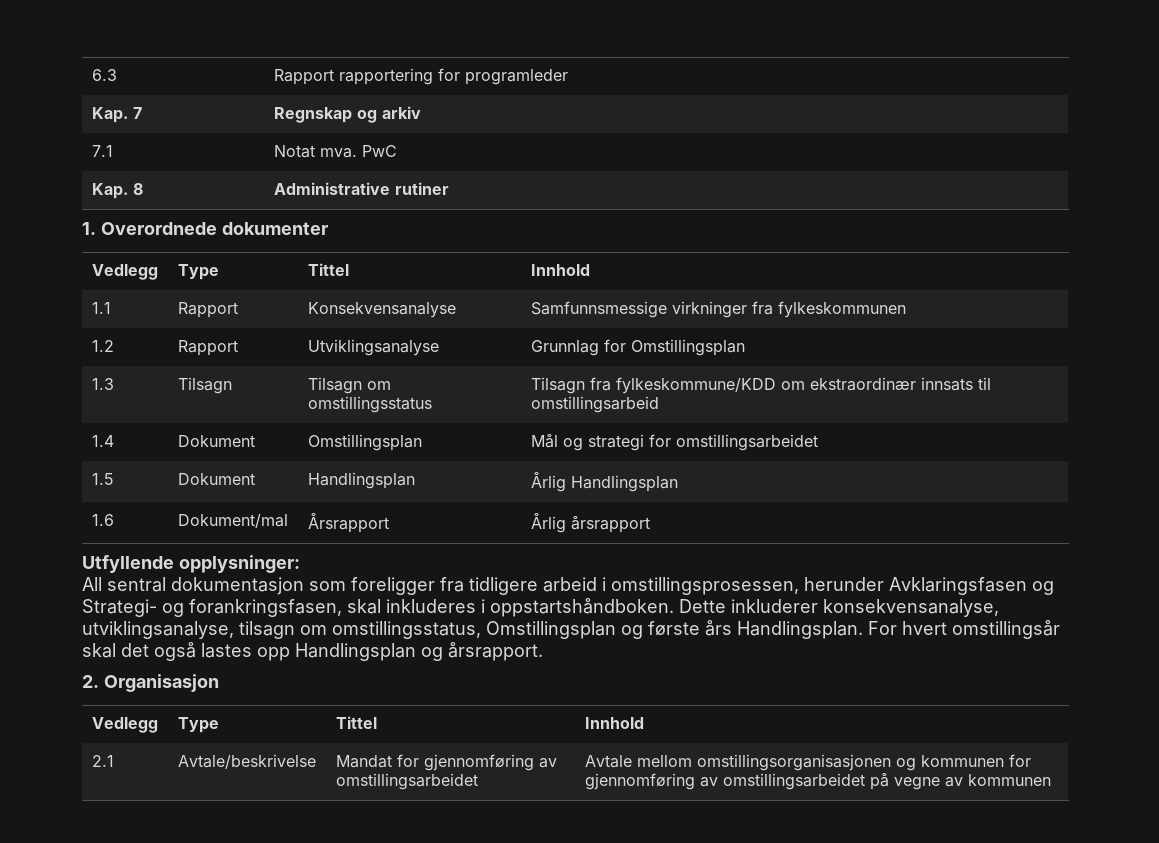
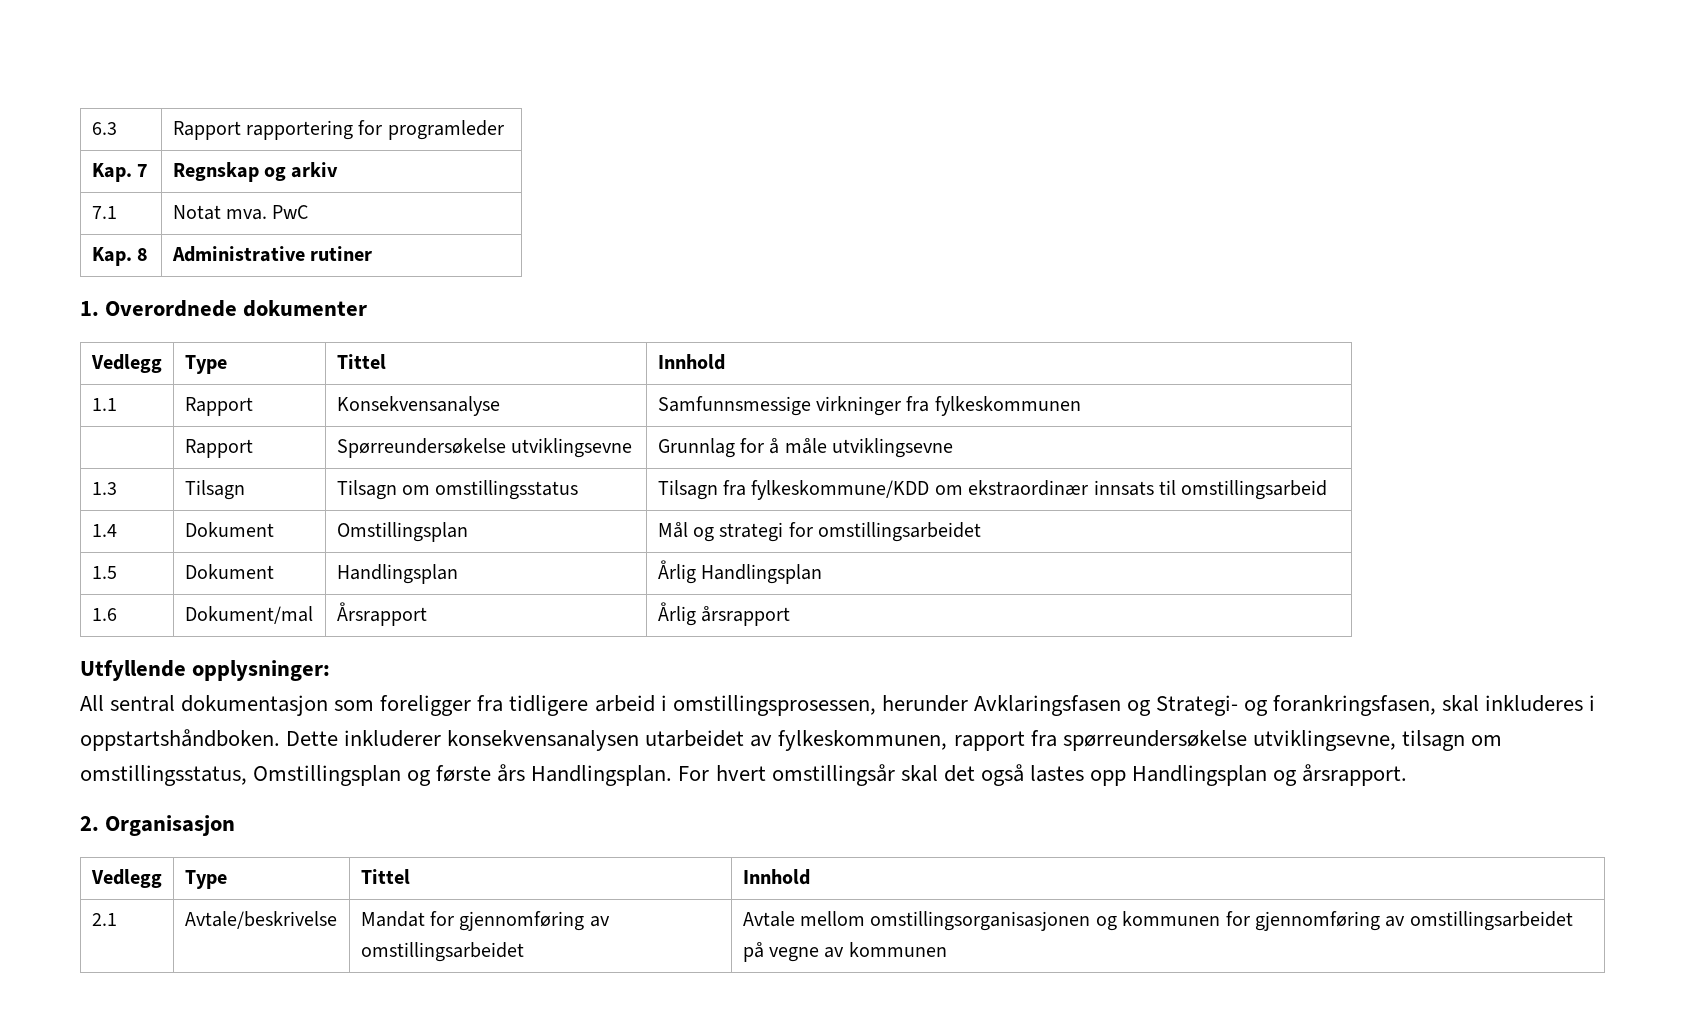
- 1.2 | Rapport | Utviklingsanalyse | Grunnlag for Omstillingsplan
+ | Rapport | Spørreundersøkelse utviklingsevne | Grunnlag for å måle utviklingsevne
- Dette inkluderer konsekvensanalyse, utviklingsanalyse, tilsagn om omstillingsstatus, Omstillingsplan og første års Handlingsplan.
+ Dette inkluderer konsekvensanalysen utarbeidet av fylkeskommunen, rapport fra spørreundersøkelse utviklingsevne, tilsagn om omstillingsstatus, Omstillingsplan og første års Handlingsplan.

